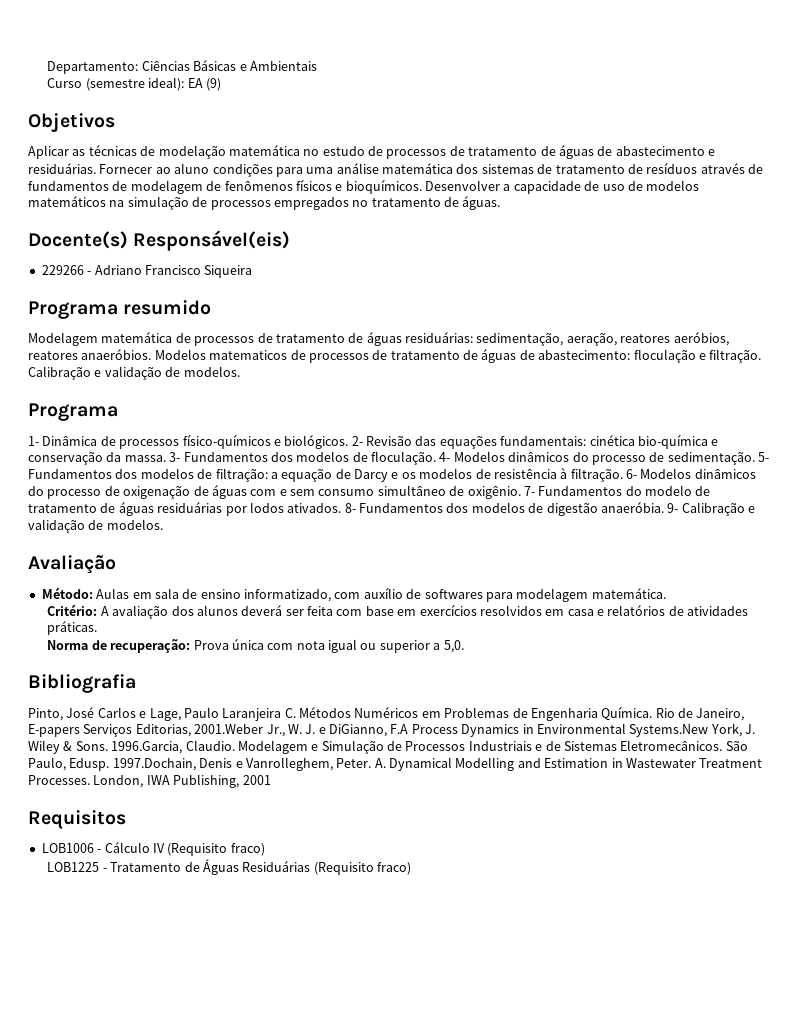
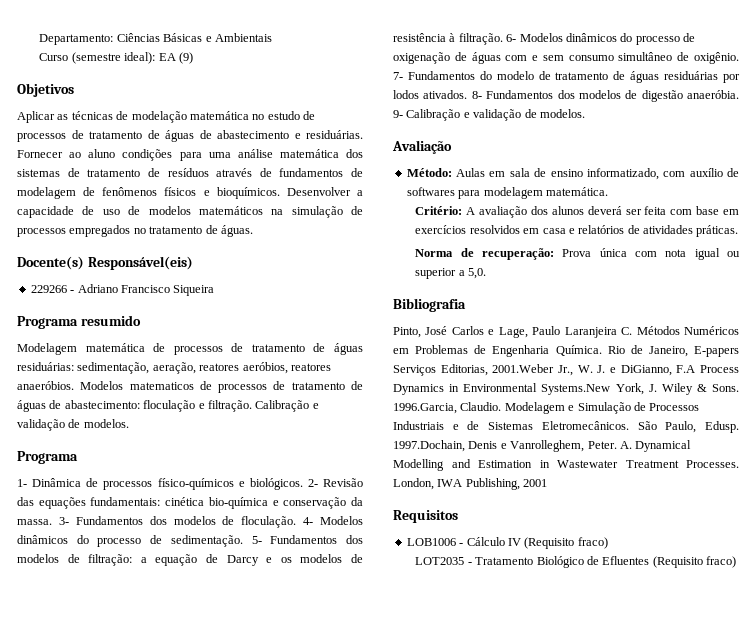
- LOB1225 - Tratamento de Águas Residuárias (Requisito fraco)
+ LOT2035 - Tratamento Biológico de Efluentes (Requisito fraco)

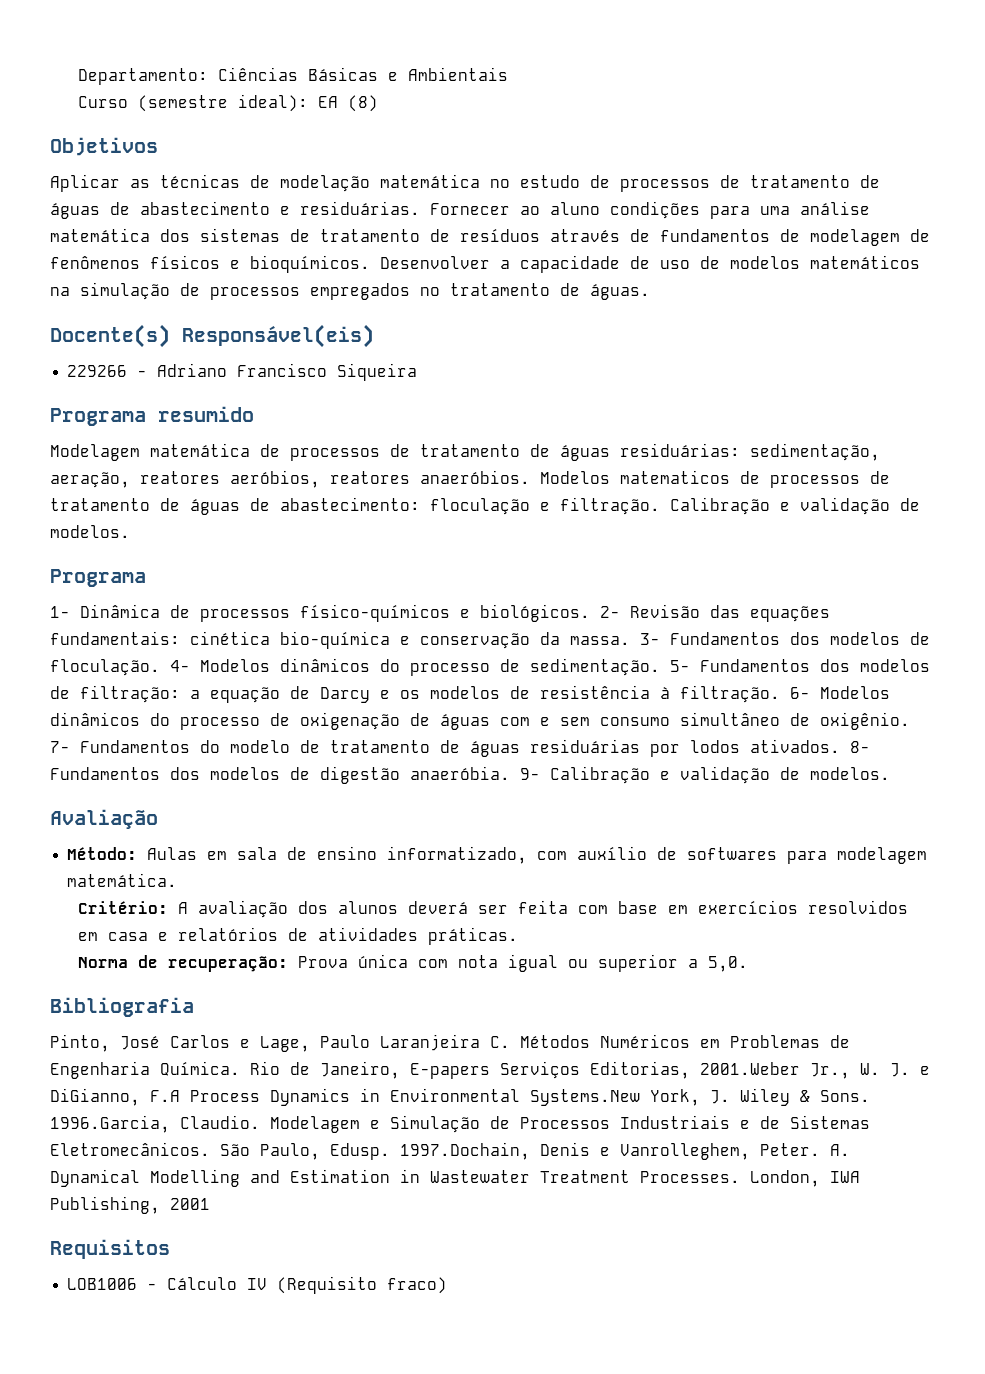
- Curso (semestre ideal): EA (9)
+ Curso (semestre ideal): EA (8)
- LOT2035 - Tratamento Biológico de Efluentes (Requisito fraco)

